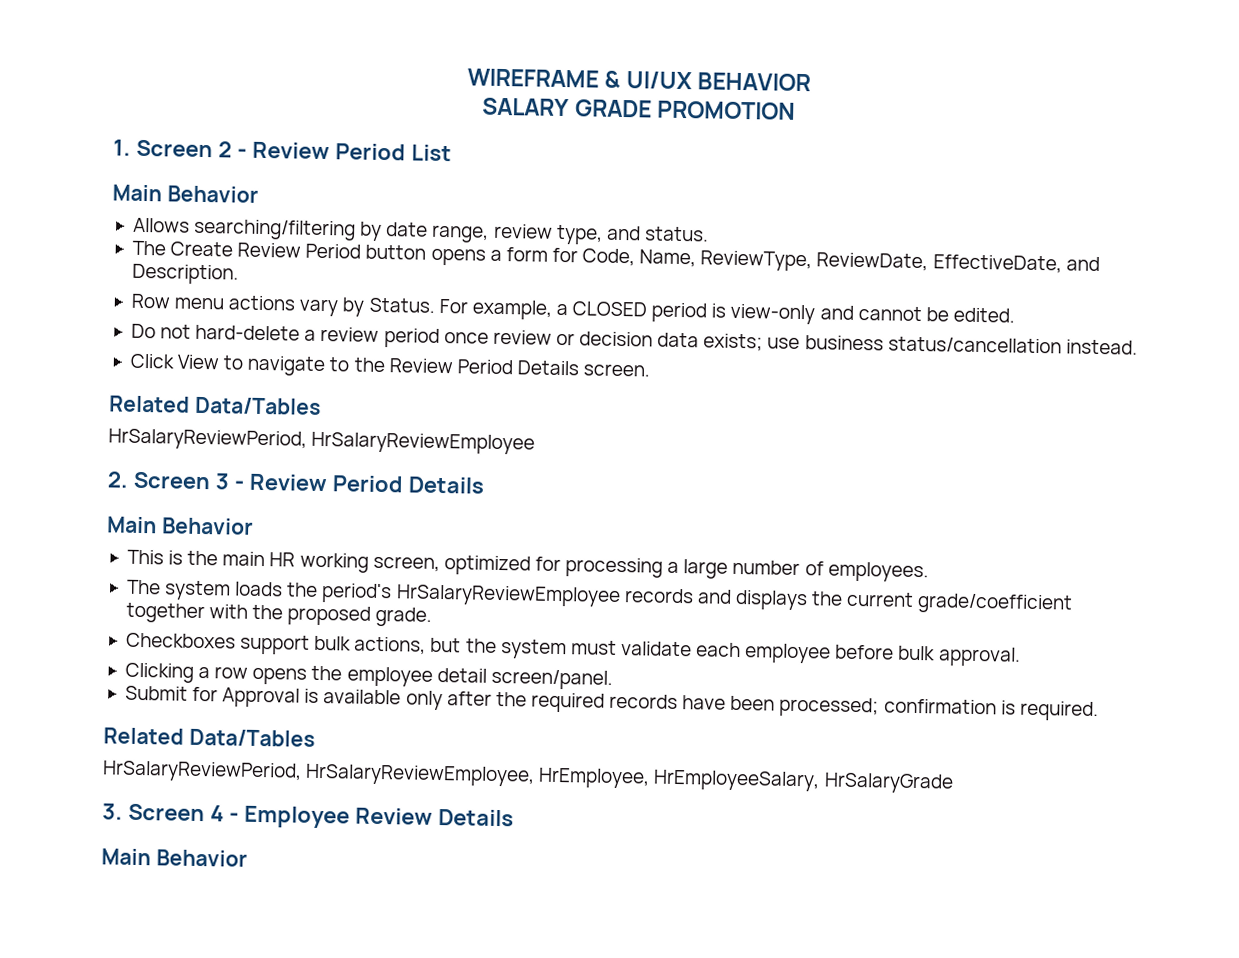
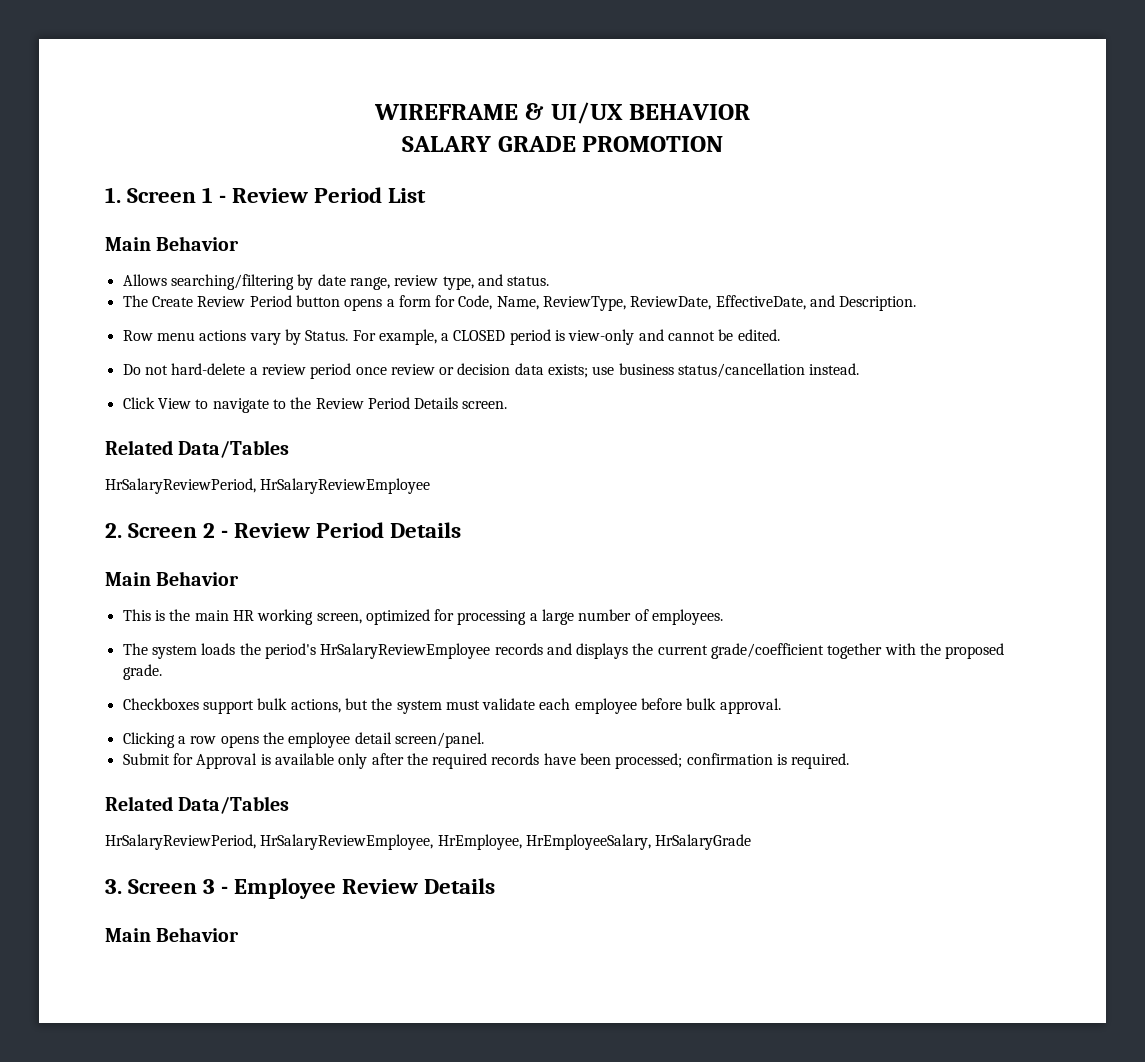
- 1. Screen 2 - Review Period List
+ 1. Screen 1 - Review Period List
- 2. Screen 3 - Review Period Details
+ 2. Screen 2 - Review Period Details
- 3. Screen 4 - Employee Review Details
+ 3. Screen 3 - Employee Review Details

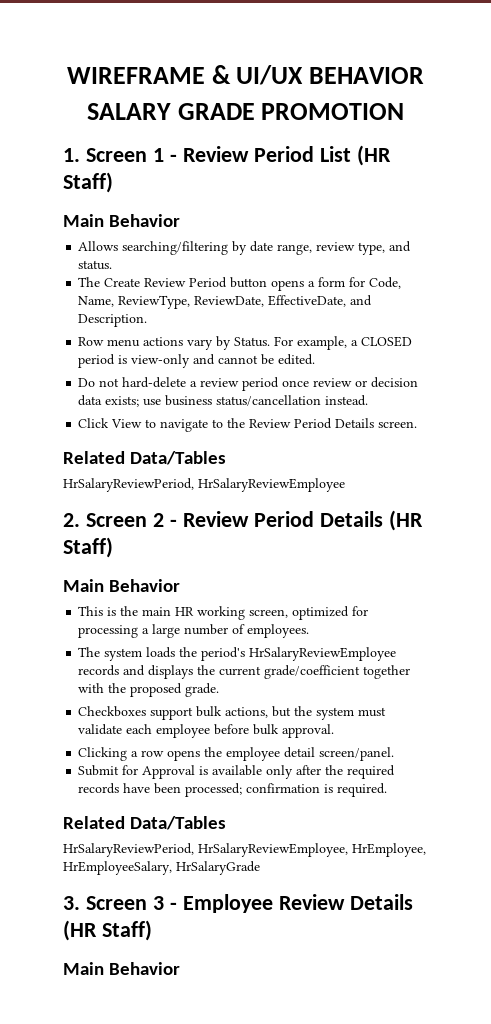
- 1. Screen 1 - Review Period List
+ 1. Screen 1 - Review Period List (HR Staff)
- 2. Screen 2 - Review Period Details
+ 2. Screen 2 - Review Period Details (HR Staff)
- 3. Screen 3 - Employee Review Details
+ 3. Screen 3 - Employee Review Details (HR Staff)

